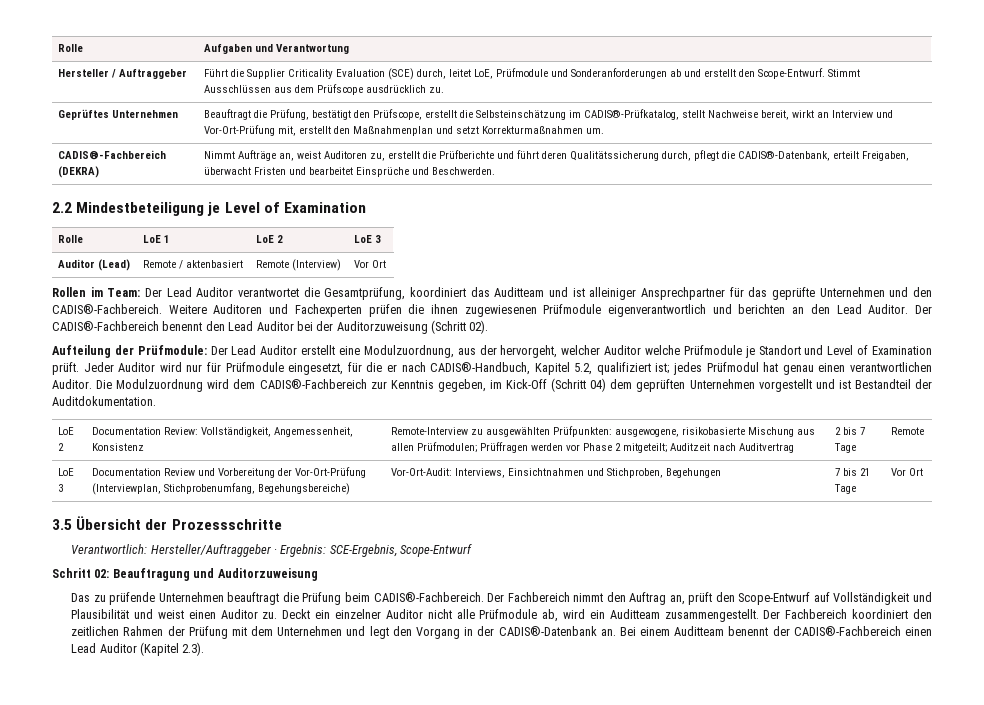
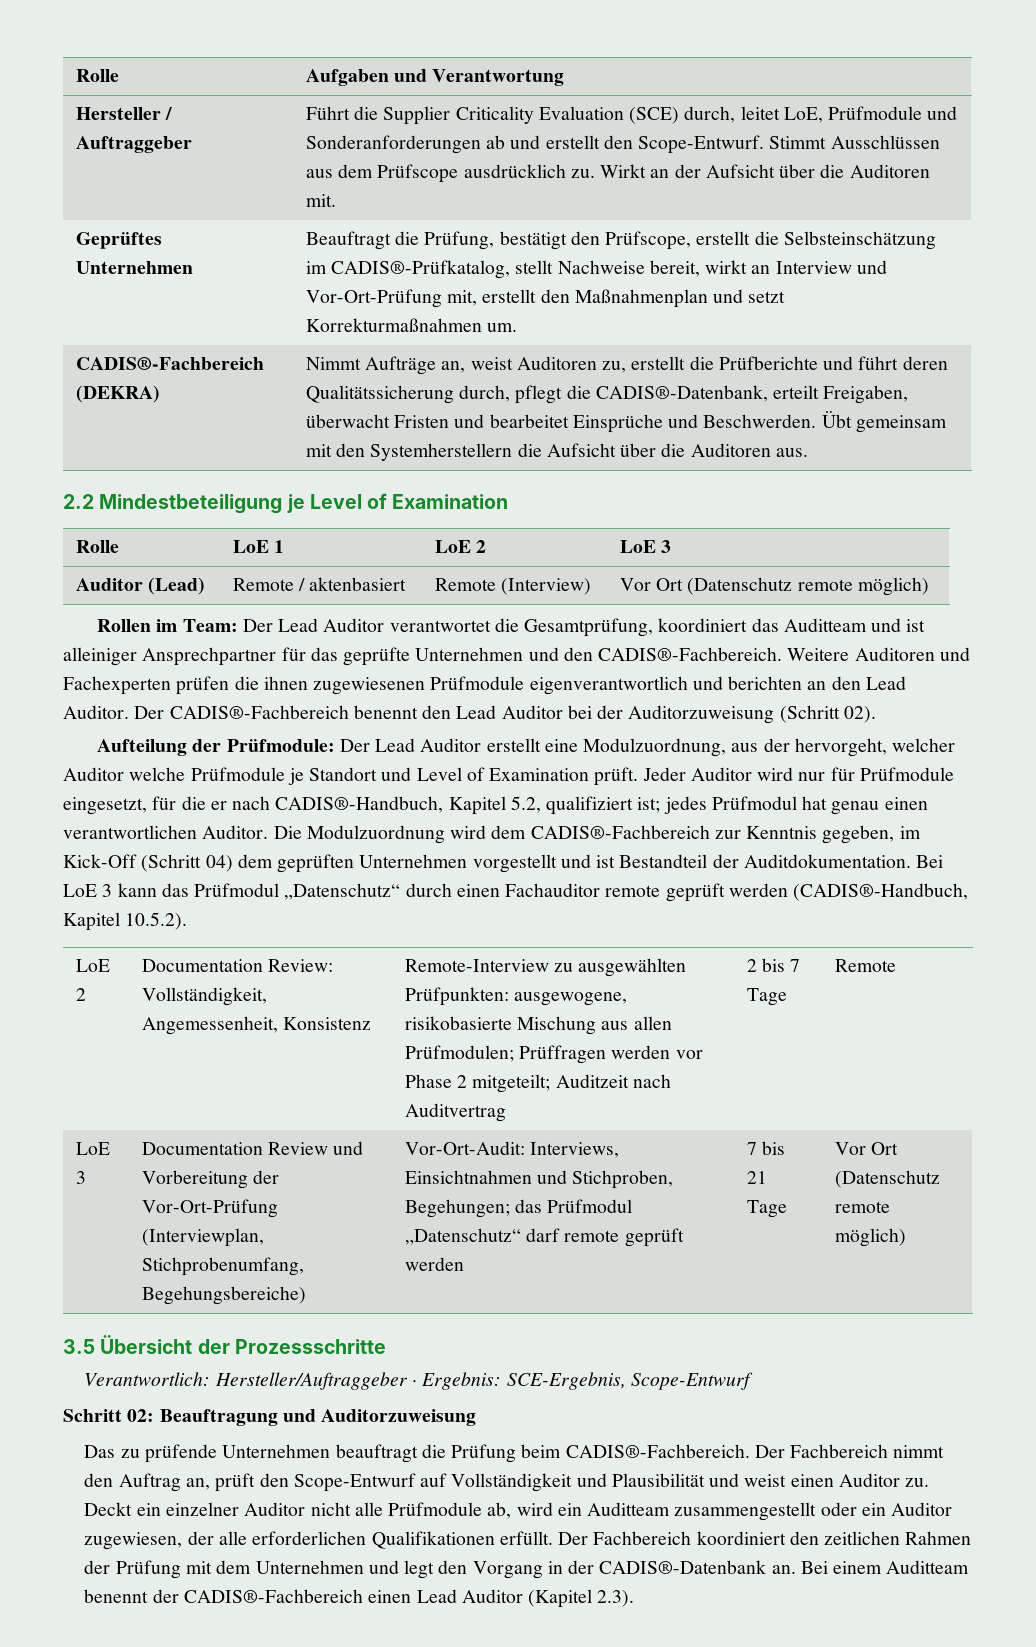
- Hersteller / Auftraggeber | Führt die Supplier Criticality Evaluation (SCE) durch, leitet LoE, Prüfmodule und Sonderanforderungen ab und erstellt den Scope-Entwurf. Stimmt Ausschlüssen aus dem Prüfscope ausdrücklich zu.
+ Hersteller / Auftraggeber | Führt die Supplier Criticality Evaluation (SCE) durch, leitet LoE, Prüfmodule und Sonderanforderungen ab und erstellt den Scope-Entwurf. Stimmt Ausschlüssen aus dem Prüfscope ausdrücklich zu. Wirkt an der Aufsicht über die Auditoren mit.
- CADIS®-Fachbereich (DEKRA) | Nimmt Aufträge an, weist Auditoren zu, erstellt die Prüfberichte und führt deren Qualitätssicherung durch, pflegt die CADIS®-Datenbank, erteilt Freigaben, überwacht Fristen und bearbeitet Einsprüche und Beschwerden.
+ CADIS®-Fachbereich (DEKRA) | Nimmt Aufträge an, weist Auditoren zu, erstellt die Prüfberichte und führt deren Qualitätssicherung durch, pflegt die CADIS®-Datenbank, erteilt Freigaben, überwacht Fristen und bearbeitet Einsprüche und Beschwerden. Übt gemeinsam mit den Systemherstellern die Aufsicht über die Auditoren aus.
- Auditor (Lead) | Remote / aktenbasiert | Remote (Interview) | Vor Ort
+ Auditor (Lead) | Remote / aktenbasiert | Remote (Interview) | Vor Ort (Datenschutz remote möglich)
+ Bei LoE 3 kann das Prüfmodul „Datenschutz“ durch einen Fachauditor remote geprüft werden (CADIS®-Handbuch, Kapitel 10.5.2).
- LoE 3 | Documentation Review und Vorbereitung der Vor-Ort-Prüfung (Interviewplan, Stichprobenumfang, Begehungsbereiche) | Vor-Ort-Audit: Interviews, Einsichtnahmen und Stichproben, Begehungen | 7 bis 21 Tage | Vor Ort
+ LoE 3 | Documentation Review und Vorbereitung der Vor-Ort-Prüfung (Interviewplan, Stichprobenumfang, Begehungsbereiche) | Vor-Ort-Audit: Interviews, Einsichtnahmen und Stichproben, Begehungen; das Prüfmodul „Datenschutz“ darf remote geprüft werden | 7 bis 21 Tage | Vor Ort (Datenschutz remote möglich)
- Deckt ein einzelner Auditor nicht alle Prüfmodule ab, wird ein Auditteam zusammengestellt.
+ Deckt ein einzelner Auditor nicht alle Prüfmodule ab, wird ein Auditteam zusammengestellt oder ein Auditor zugewiesen, der alle erforderlichen Qualifikationen erfüllt.

